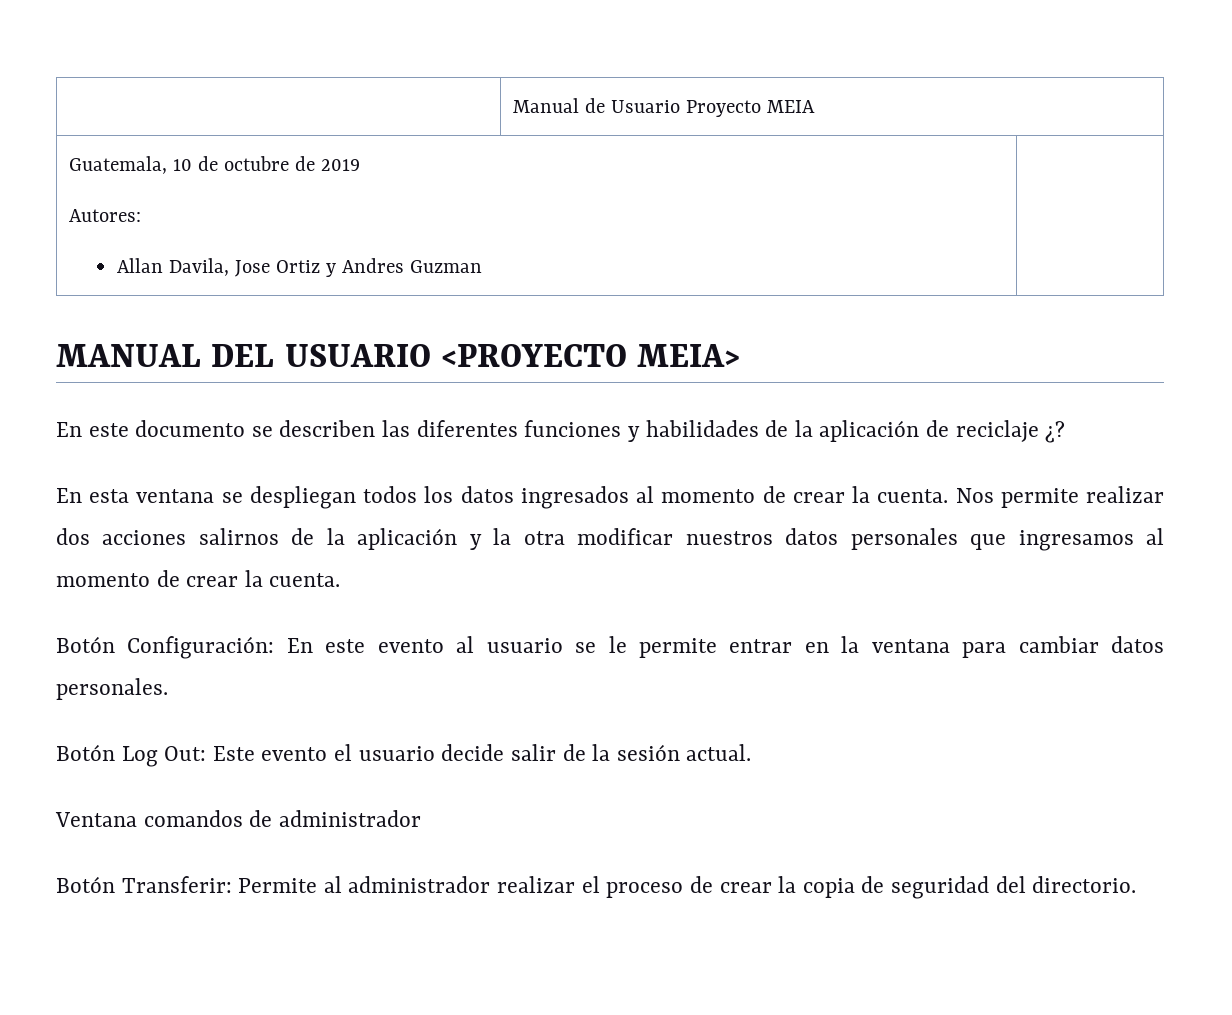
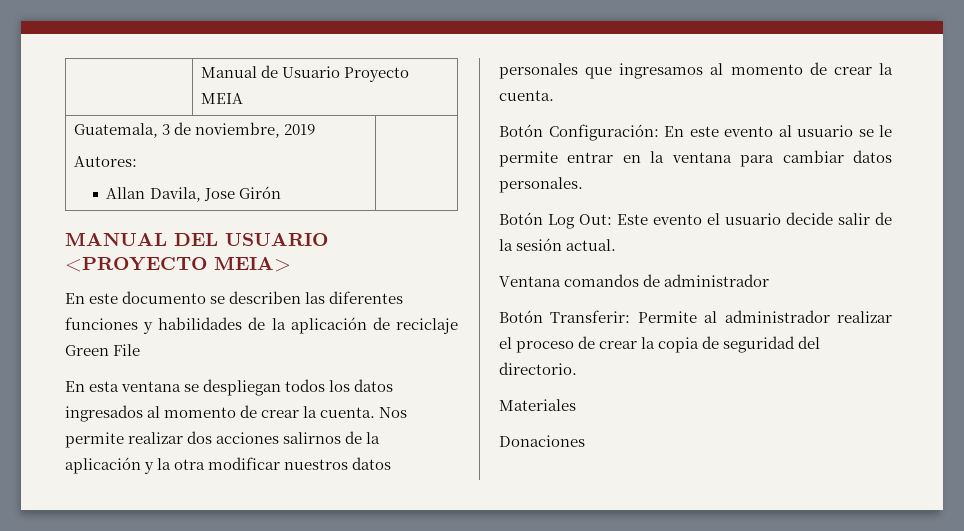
- Guatemala, 10 de octubre de 2019
+ Guatemala, 3 de noviembre, 2019
  Autores:
- Allan Davila, Jose Ortiz y Andres Guzman |
+ Allan Davila, Jose Girón |
- En este documento se describen las diferentes funciones y habilidades de la aplicación de reciclaje ¿?
+ En este documento se describen las diferentes funciones y habilidades de la aplicación de reciclaje Green File
+ Materiales
+ Donaciones

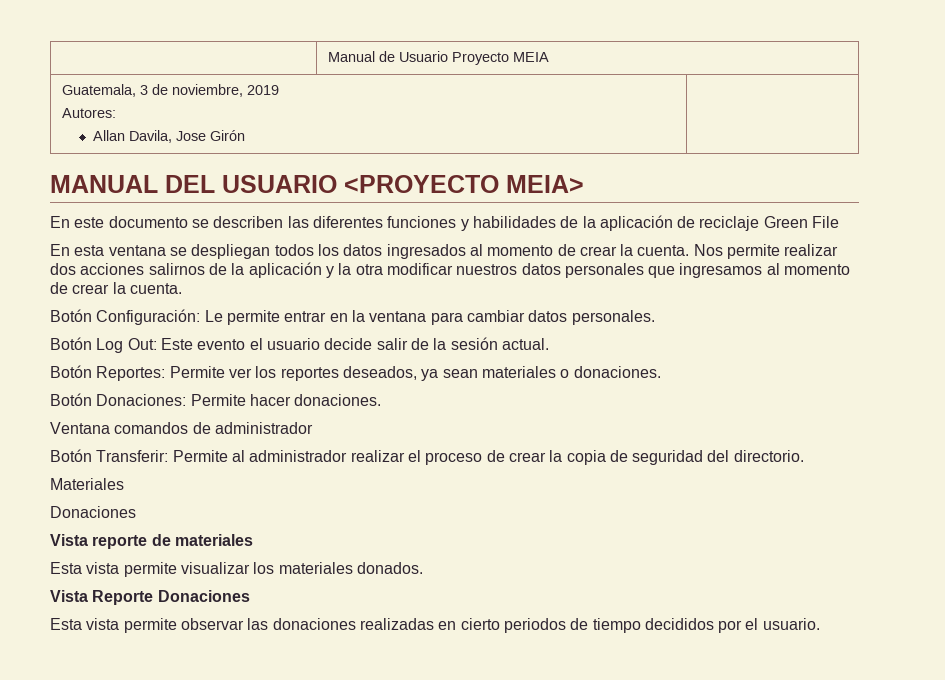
- Botón Configuración: En este evento al usuario se le permite entrar en la ventana para cambiar datos personales.
+ Botón Configuración: Le permite entrar en la ventana para cambiar datos personales.
+ Botón Reportes: Permite ver los reportes deseados, ya sean materiales o donaciones.
+ Botón Donaciones: Permite hacer donaciones.
+ Vista reporte de materiales
+ Esta vista permite visualizar los materiales donados.
+ Vista Reporte Donaciones
+ Esta vista permite observar las donaciones realizadas en cierto periodos de tiempo decididos por el usuario.

